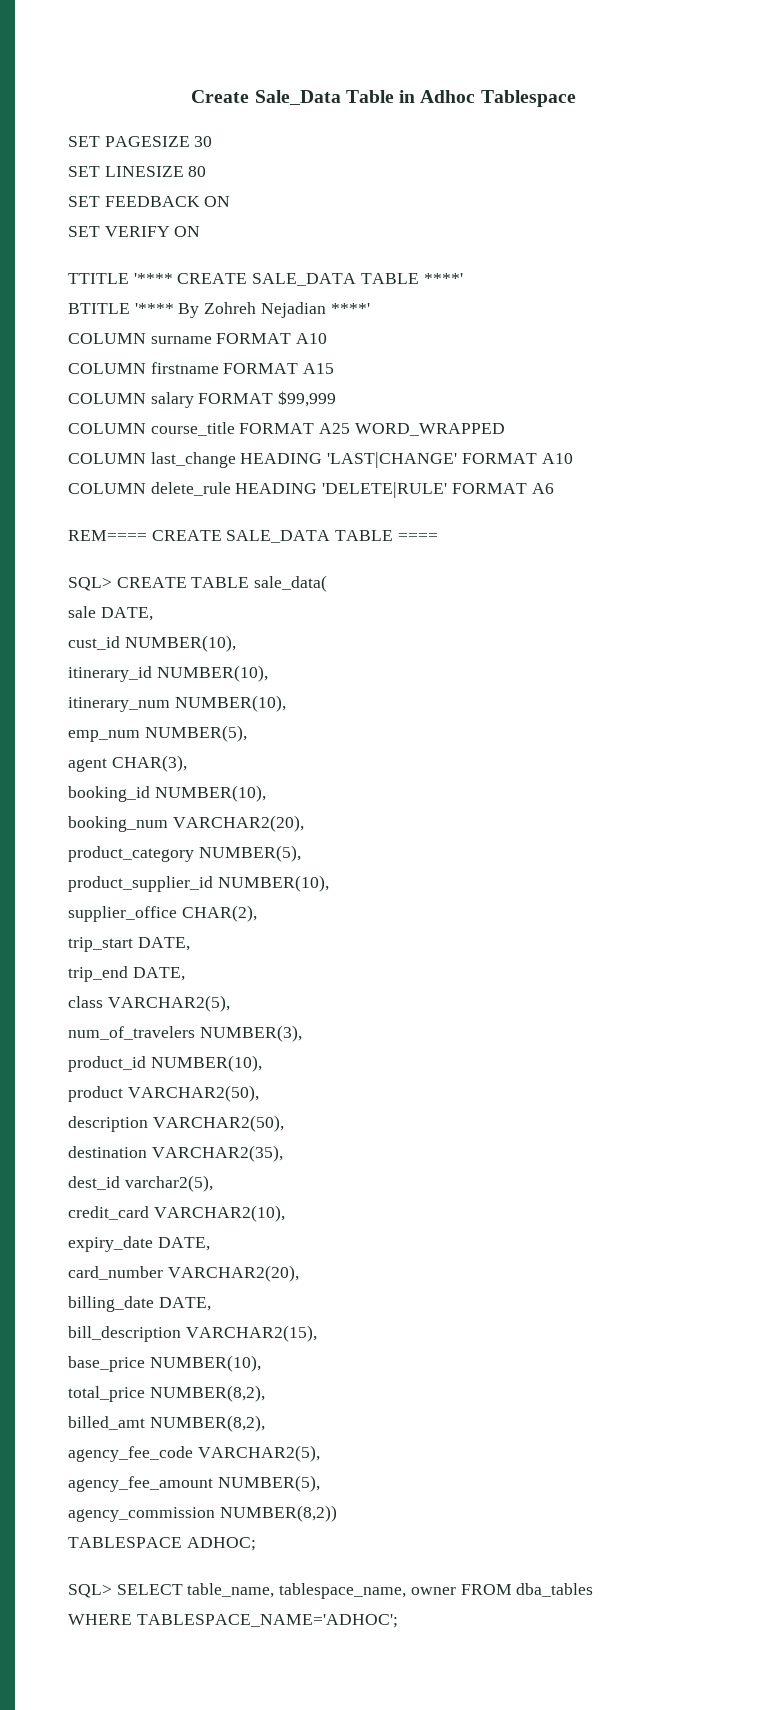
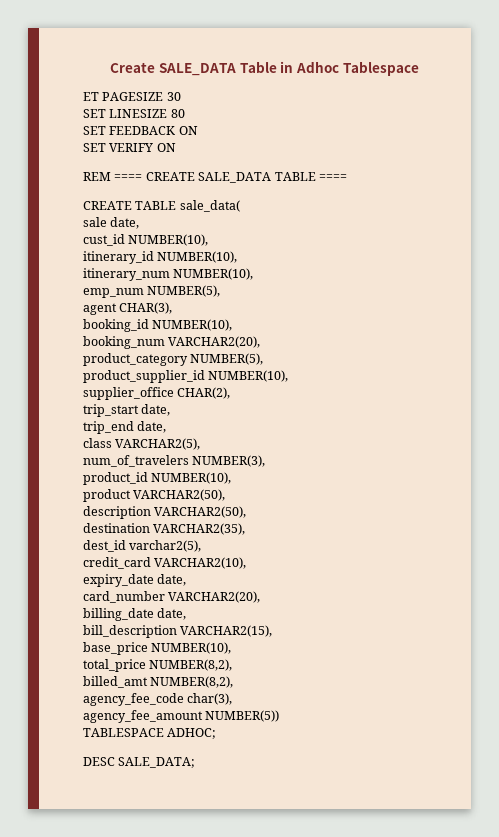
- Create Sale_Data Table in Adhoc Tablespace
+ Create SALE_DATA Table in Adhoc Tablespace
- SET PAGESIZE 30
+ ET PAGESIZE 30
- TTITLE '**** CREATE SALE_DATA TABLE ****'
- BTITLE '**** By Zohreh Nejadian ****'
- COLUMN surname FORMAT A10
- COLUMN firstname FORMAT A15
- COLUMN salary FORMAT $99,999
- COLUMN course_title FORMAT A25 WORD_WRAPPED
- COLUMN last_change HEADING 'LAST|CHANGE' FORMAT A10
- COLUMN delete_rule HEADING 'DELETE|RULE' FORMAT A6
- REM==== CREATE SALE_DATA TABLE ====
+ REM ==== CREATE SALE_DATA TABLE ====
- SQL> CREATE TABLE sale_data(
+ CREATE TABLE sale_data(
- sale DATE,
+ sale date,
- trip_start DATE,
+ trip_start date,
- trip_end DATE,
+ trip_end date,
- expiry_date DATE,
+ expiry_date date,
- billing_date DATE,
+ billing_date date,
- agency_fee_code VARCHAR2(5),
+ agency_fee_code char(3),
- agency_fee_amount NUMBER(5),
- agency_commission NUMBER(8,2))
+ agency_fee_amount NUMBER(5))
- SQL> SELECT table_name, tablespace_name, owner FROM dba_tables
- WHERE TABLESPACE_NAME='ADHOC';
+ DESC SALE_DATA;

